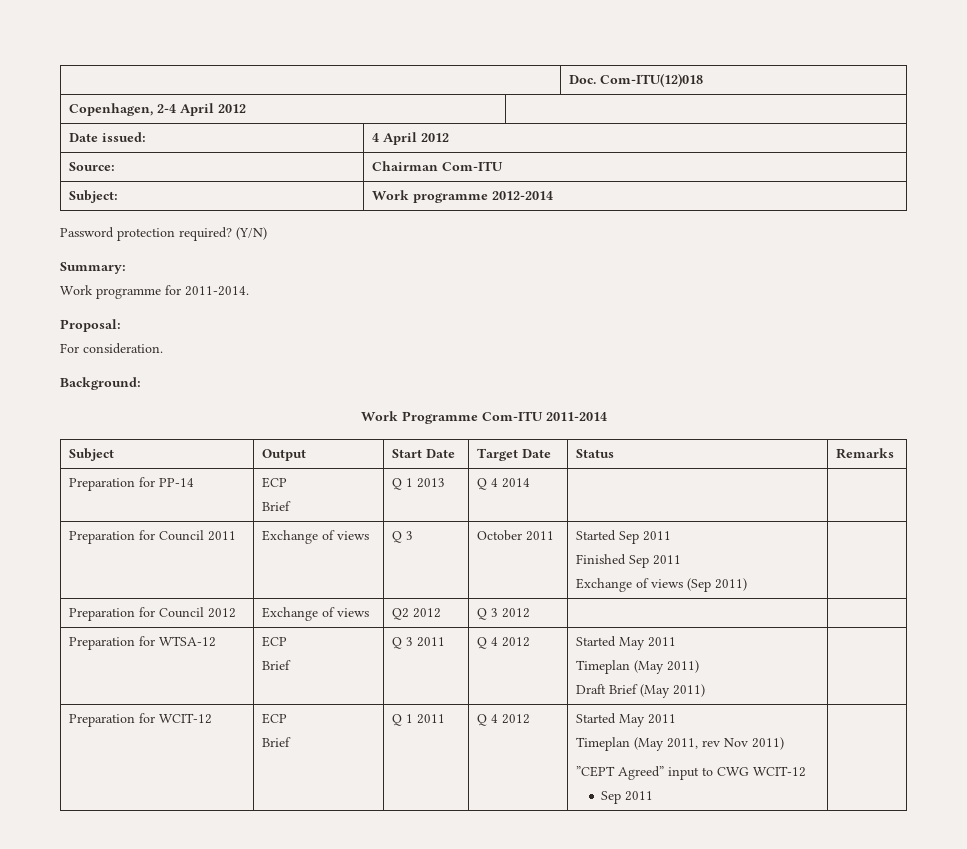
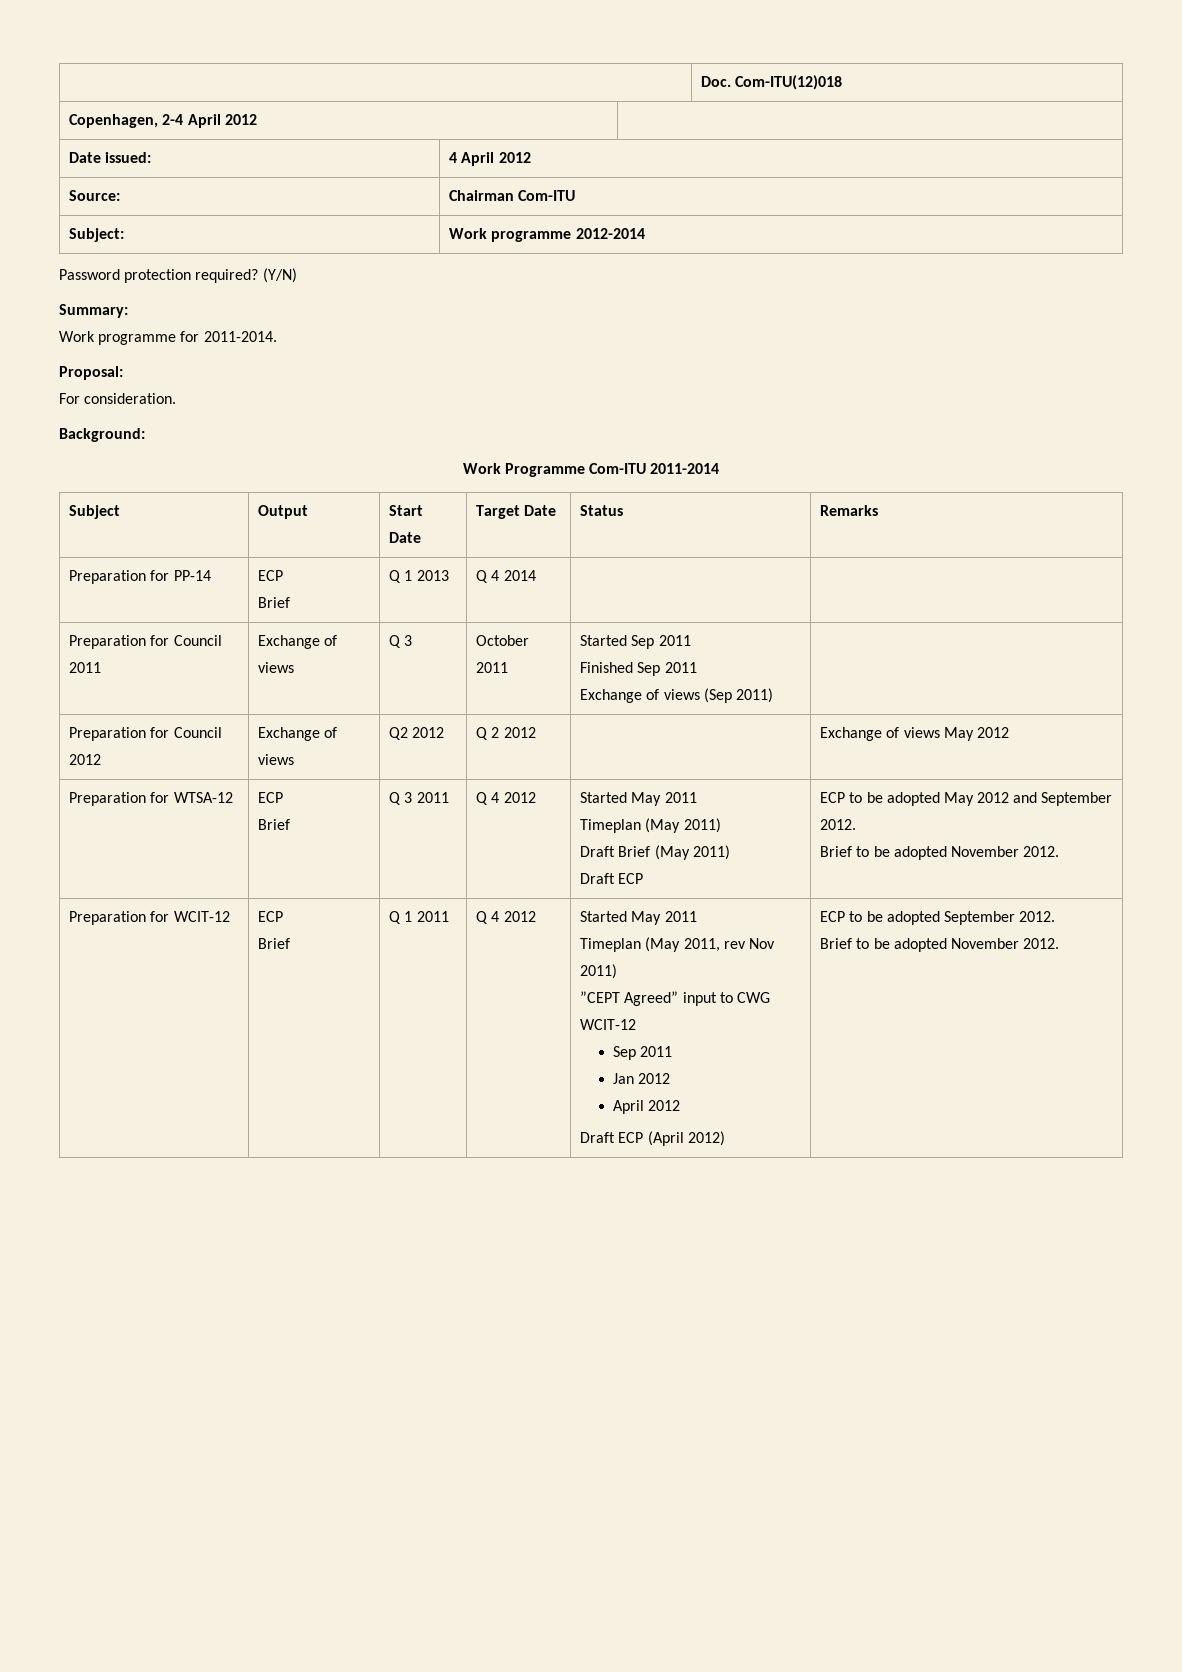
- Preparation for Council 2012 | Exchange of views | Q2 2012 | Q 3 2012 | |
+ Preparation for Council 2012 | Exchange of views | Q2 2012 | Q 2 2012 | | Exchange of views May 2012
  Preparation for WTSA-12 | ECP
  Brief | Q 3 2011 | Q 4 2012 | Started May 2011
  Timeplan (May 2011)
- Draft Brief (May 2011) |
+ Draft Brief (May 2011)
+ Draft ECP | ECP to be adopted May 2012 and September 2012.
+ Brief to be adopted November 2012.
+ Jan 2012
+ April 2012
+ Draft ECP (April 2012) | ECP to be adopted September 2012.
+ Brief to be adopted November 2012.

